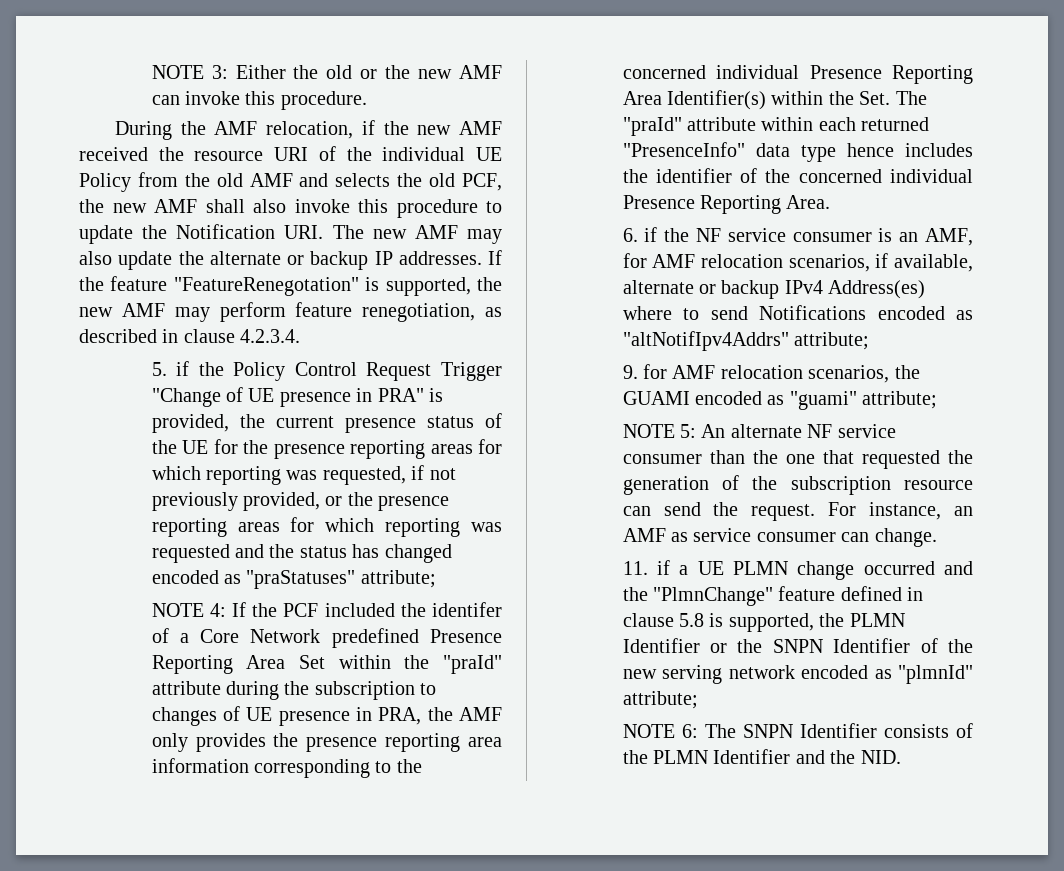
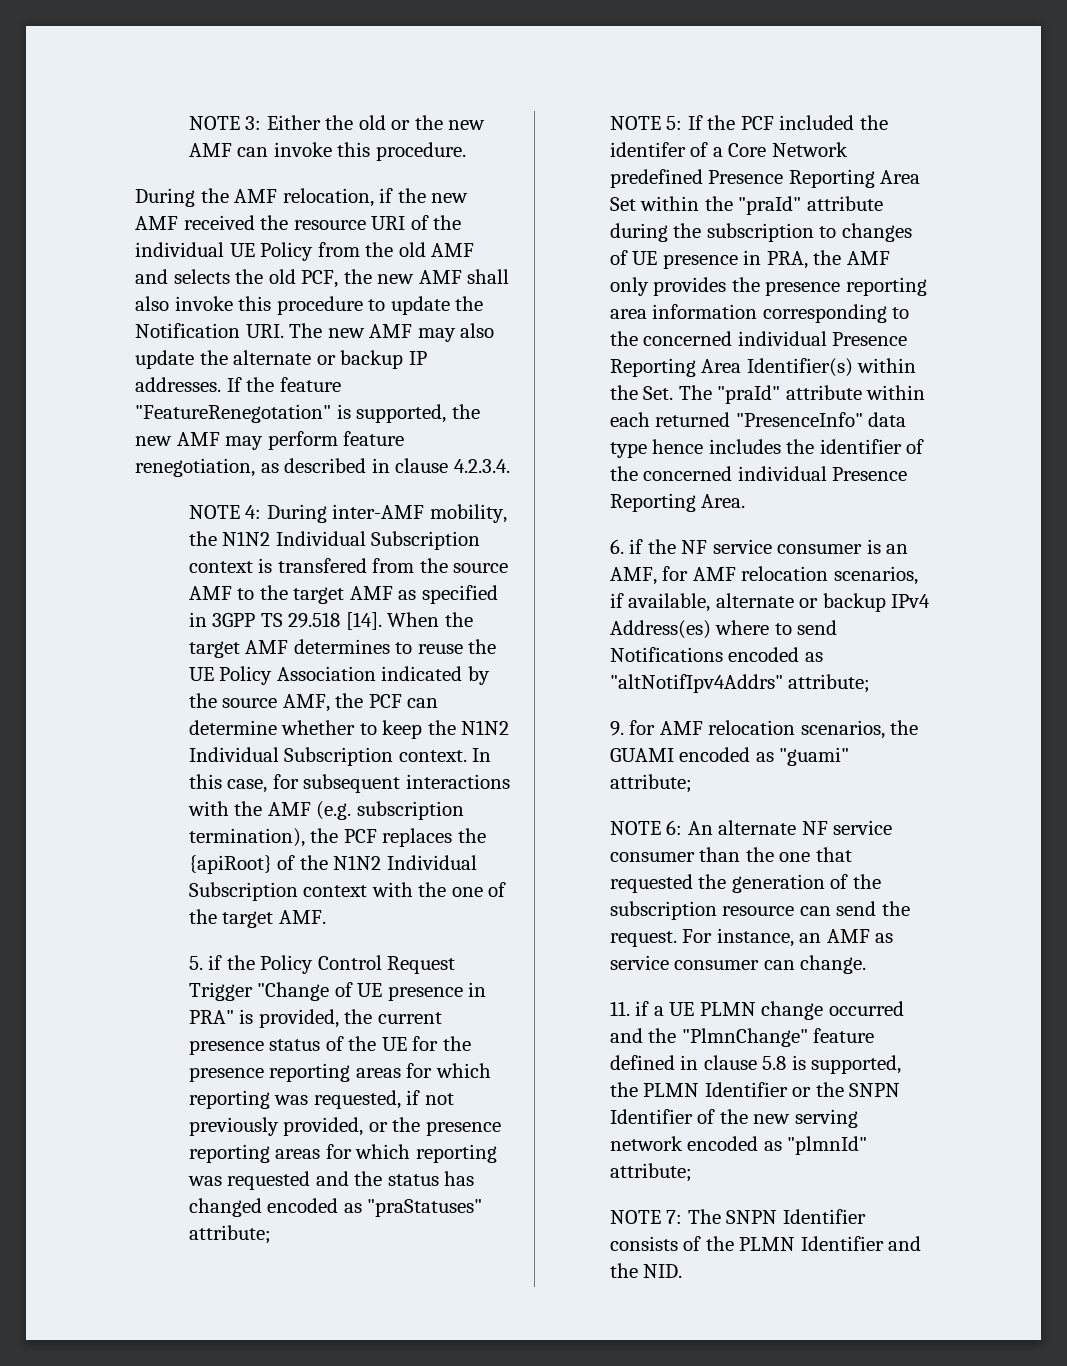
+ NOTE 4: During inter-AMF mobility, the N1N2 Individual Subscription context is transfered from the source AMF to the target AMF as specified in 3GPP TS 29.518 [14]. When the target AMF determines to reuse the UE Policy Association indicated by the source AMF, the PCF can determine whether to keep the N1N2 Individual Subscription context. In this case, for subsequent interactions with the AMF (e.g. subscription termination), the PCF replaces the {apiRoot} of the N1N2 Individual Subscription context with the one of the target AMF.
- NOTE 4:
+ NOTE 5:
- NOTE 5: An alternate NF service consumer than the one that requested the generation of the subscription resource can send the request.
+ NOTE 6: An alternate NF service consumer than the one that requested the generation of the subscription resource can send the request.
- NOTE 6: The SNPN Identifier consists of the PLMN Identifier and the NID.
+ NOTE 7: The SNPN Identifier consists of the PLMN Identifier and the NID.

